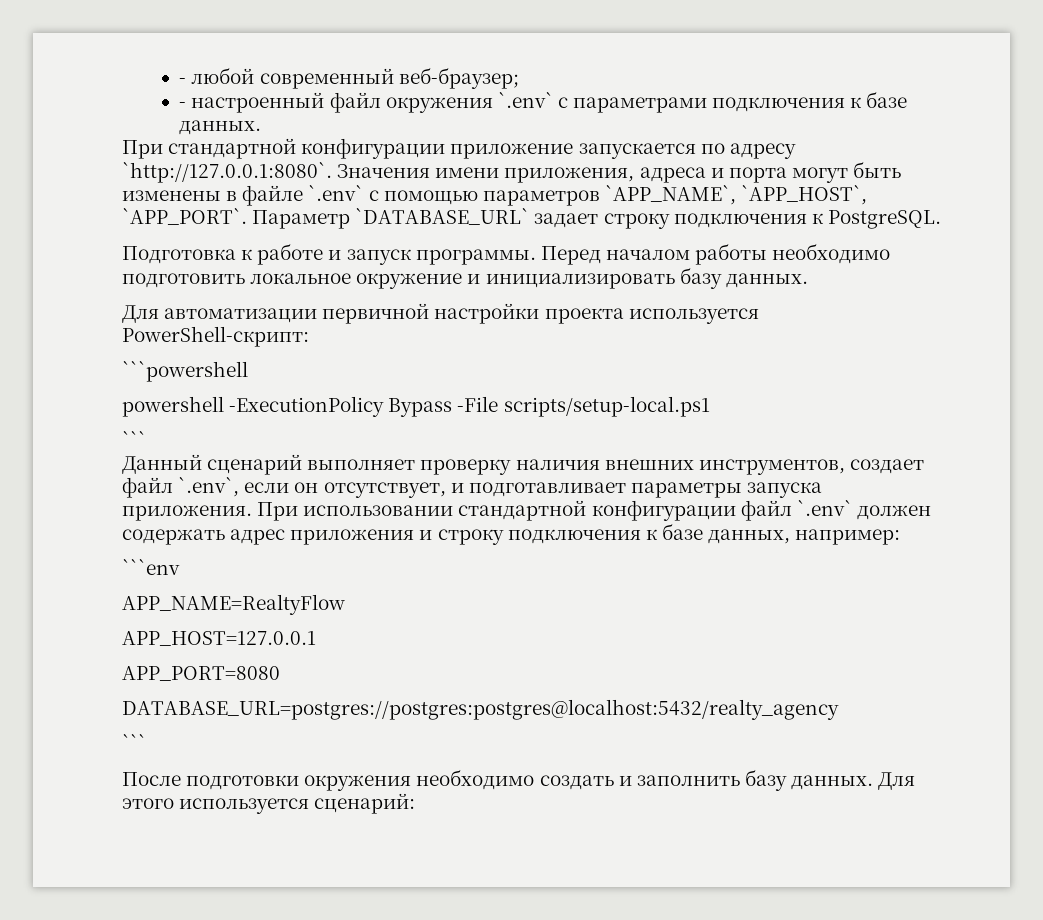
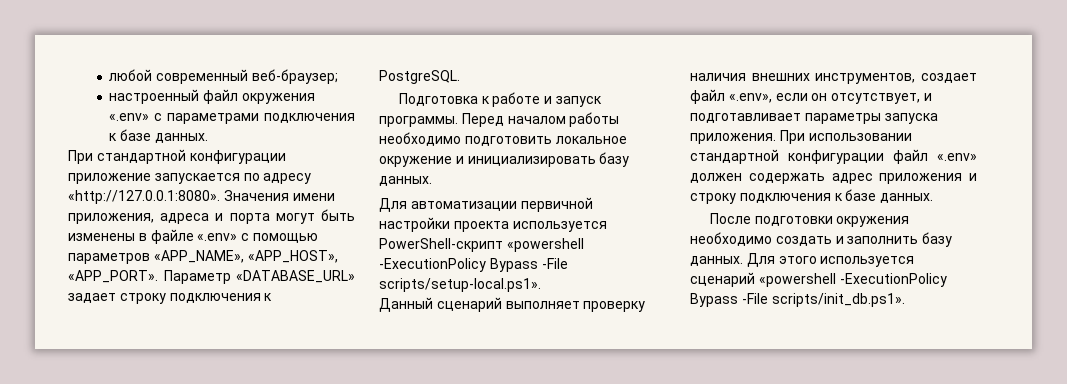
- - любой современный веб-браузер;
+ любой современный веб-браузер;
- - настроенный файл окружения `.env` с параметрами подключения к базе данных.
+ настроенный файл окружения «.env» с параметрами подключения к базе данных.
- При стандартной конфигурации приложение запускается по адресу `http://127.0.0.1:8080`. Значения имени приложения, адреса и порта могут быть изменены в файле `.env` с помощью параметров `APP_NAME`, `APP_HOST`, `APP_PORT`. Параметр `DATABASE_URL` задает строку подключения к PostgreSQL.
+ При стандартной конфигурации приложение запускается по адресу «http://127.0.0.1:8080». Значения имени приложения, адреса и порта могут быть изменены в файле «.env» с помощью параметров «APP_NAME», «APP_HOST», «APP_PORT». Параметр «DATABASE_URL» задает строку подключения к PostgreSQL.
- Для автоматизации первичной настройки проекта используется PowerShell-скрипт:
- ```powershell
- powershell -ExecutionPolicy Bypass -File scripts/setup-local.ps1
- ```
+ Для автоматизации первичной настройки проекта используется PowerShell-скрипт «powershell -ExecutionPolicy Bypass -File scripts/setup-local.ps1».
- Данный сценарий выполняет проверку наличия внешних инструментов, создает файл `.env`, если он отсутствует, и подготавливает параметры запуска приложения.
+ Данный сценарий выполняет проверку наличия внешних инструментов, создает файл «.env», если он отсутствует, и подготавливает параметры запуска приложения.
- При использовании стандартной конфигурации файл `.env` должен содержать адрес приложения и строку подключения к базе данных, например:
- ```env
- APP_NAME=RealtyFlow
- APP_HOST=127.0.0.1
- APP_PORT=8080
- DATABASE_URL=postgres://postgres:postgres@localhost:5432/realty_agency
- ```
+ При использовании стандартной конфигурации файл «.env» должен содержать адрес приложения и строку подключения к базе данных.
- Для этого используется сценарий:
+ Для этого используется сценарий «powershell -ExecutionPolicy Bypass -File scripts/init_db.ps1».

